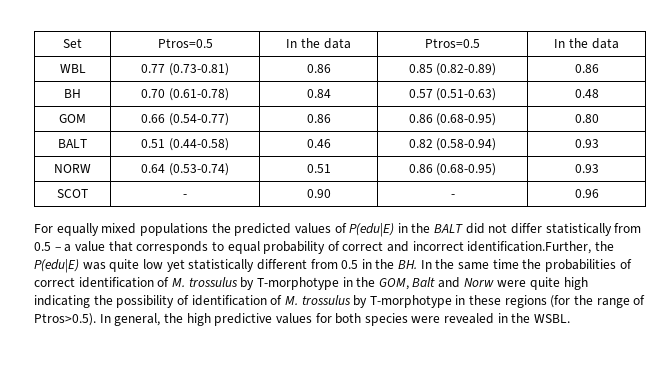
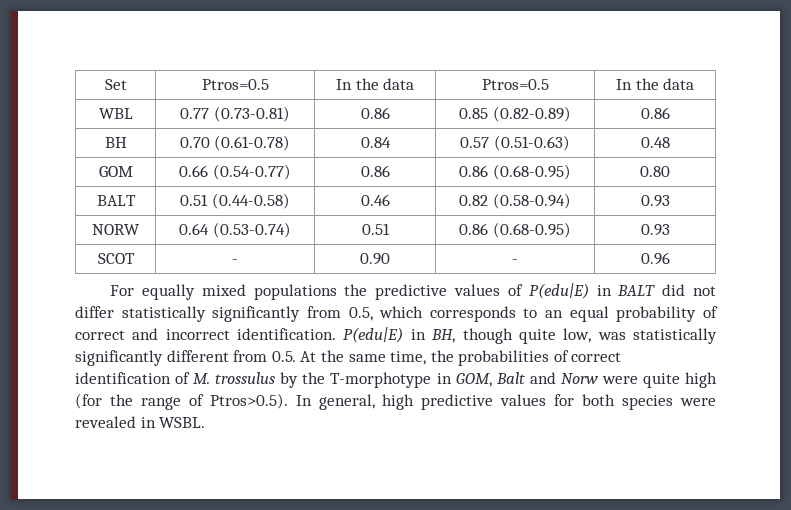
- For equally mixed populations the predicted values of P(edu|E) in the BALT did not differ statistically from 0.5 – a value that corresponds to equal probability of correct and incorrect identification.Further, the P(edu|E) was quite low yet statistically different from 0.5 in the BH. In the same time the probabilities of correct identification of M. trossulus by T-morphotype in the GOM, Balt and Norw were quite high indicating the possibility of identification of M. trossulus by T-morphotype in these regions (for the range of Ptros>0.5). In general, the high predictive values for both species were revealed in the WSBL.
+ For equally mixed populations the predictive values of P(edu|E) in BALT did not differ statistically significantly from 0.5, which corresponds to an equal probability of correct and incorrect identification. P(edu|E) in BH, though quite low, was statistically significantly different from 0.5. At the same time, the probabilities of correct identification of M. trossulus by the T-morphotype in GOM, Balt and Norw were quite high (for the range of Ptros>0.5). In general, high predictive values for both species were revealed in WSBL.

